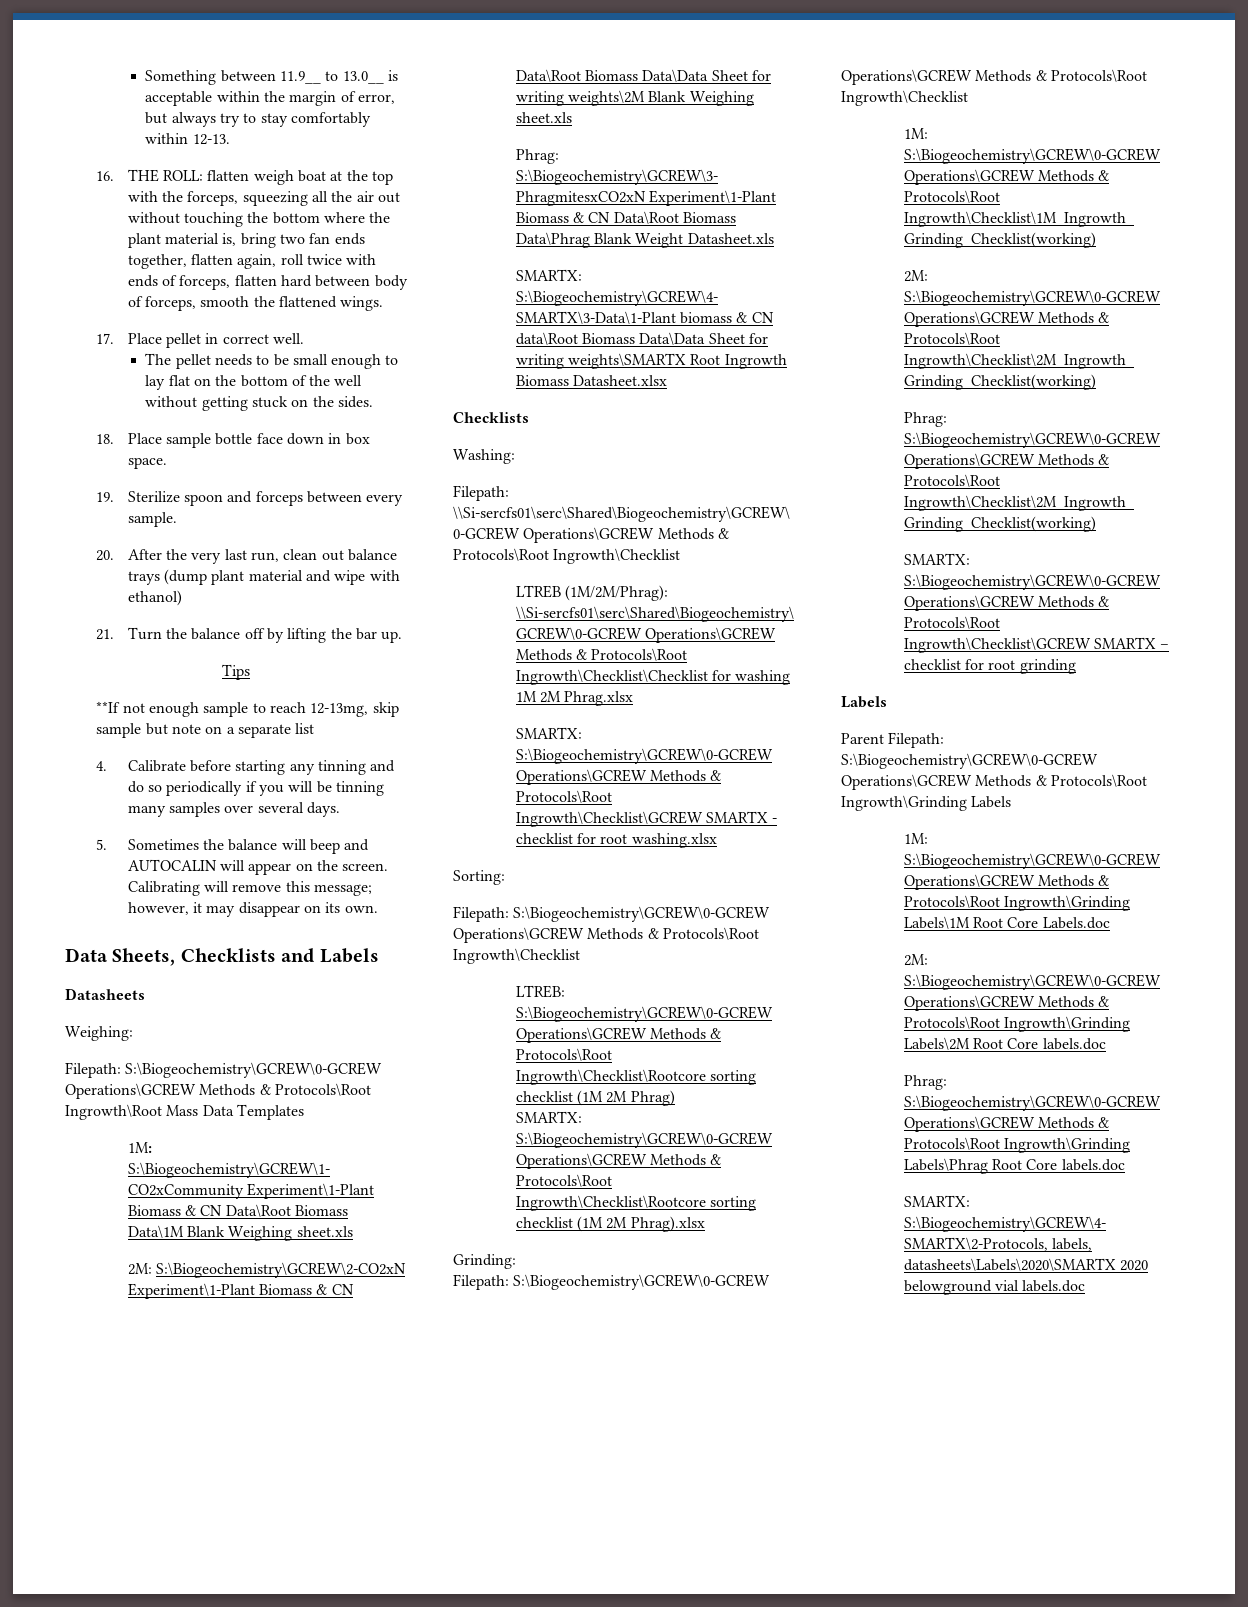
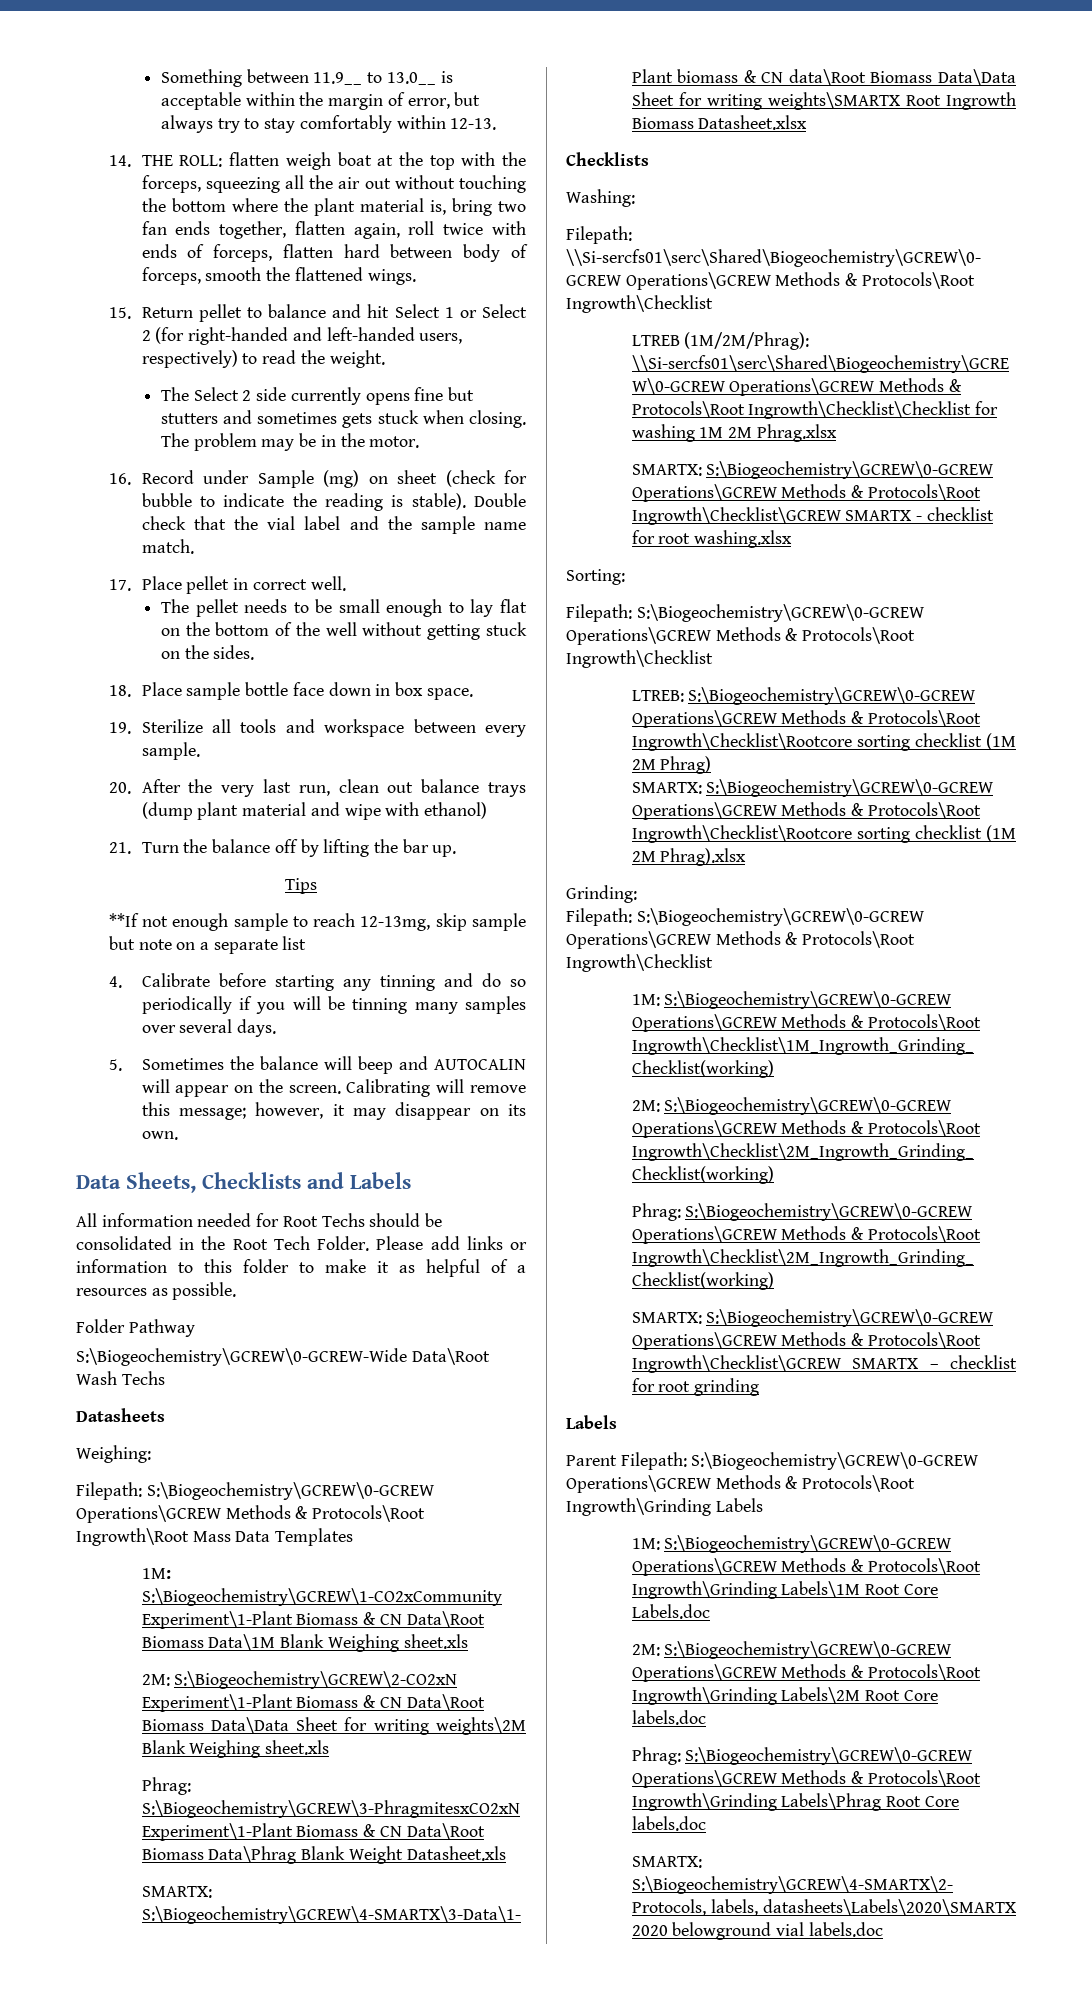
- 16. THE ROLL: flatten weigh boat at the top with the forceps, squeezing all the air out without touching the bottom where the plant material is, bring two fan ends together, flatten again, roll twice with ends of forceps, flatten hard between body of forceps, smooth the flattened wings.
+ 14. THE ROLL: flatten weigh boat at the top with the forceps, squeezing all the air out without touching the bottom where the plant material is, bring two fan ends together, flatten again, roll twice with ends of forceps, flatten hard between body of forceps, smooth the flattened wings.
+ 15. Return pellet to balance and hit Select 1 or Select 2 (for right-handed and left-handed users, respectively) to read the weight.
+ The Select 2 side currently opens fine but stutters and sometimes gets stuck when closing. The problem may be in the motor.
+ 16. Record under Sample (mg) on sheet (check for bubble to indicate the reading is stable). Double check that the vial label and the sample name match.
- 19. Sterilize spoon and forceps between every sample.
+ 19. Sterilize all tools and workspace between every sample.
+ All information needed for Root Techs should be consolidated in the Root Tech Folder. Please add links or information to this folder to make it as helpful of a resources as possible.
+ Folder Pathway
+ S:\Biogeochemistry\GCREW\0-GCREW-Wide Data\Root Wash Techs

